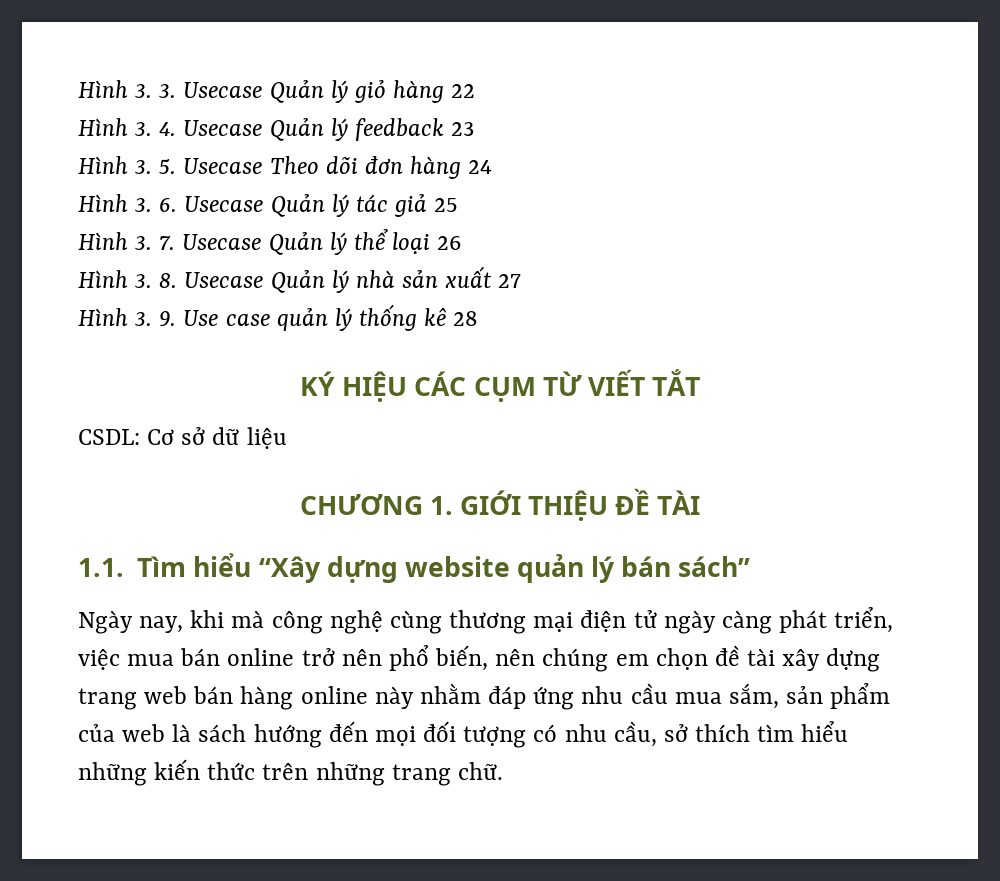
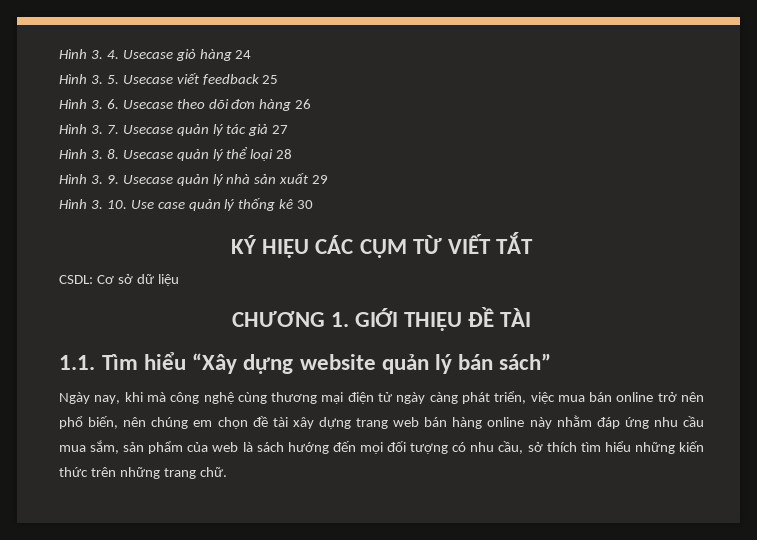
- Hình 3. 3. Usecase Quản lý giỏ hàng 22
- Hình 3. 4. Usecase Quản lý feedback 23
+ Hình 3. 4. Usecase giỏ hàng 24
- Hình 3. 5. Usecase Theo dõi đơn hàng 24
+ Hình 3. 5. Usecase viết feedback 25
- Hình 3. 6. Usecase Quản lý tác giả 25
+ Hình 3. 6. Usecase theo dõi đơn hàng 26
- Hình 3. 7. Usecase Quản lý thể loại 26
+ Hình 3. 7. Usecase quản lý tác giả 27
- Hình 3. 8. Usecase Quản lý nhà sản xuất 27
- Hình 3. 9. Use case quản lý thống kê 28
+ Hình 3. 8. Usecase quản lý thể loại 28
+ Hình 3. 9. Usecase quản lý nhà sản xuất 29
+ Hình 3. 10. Use case quản lý thống kê 30

